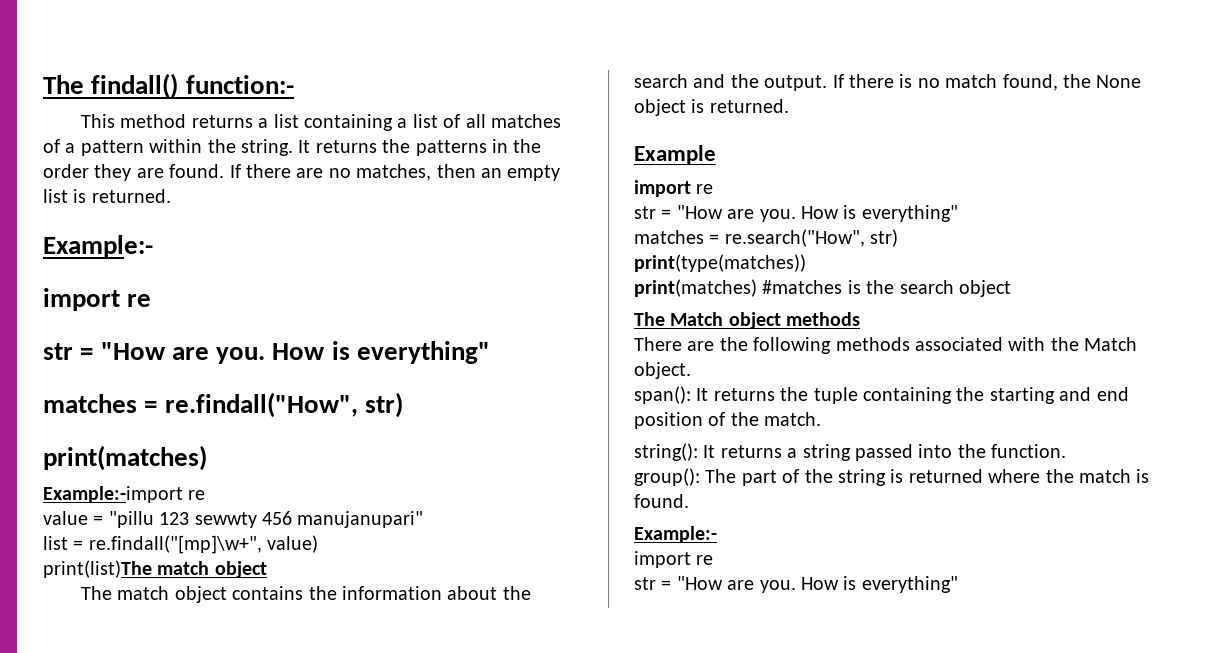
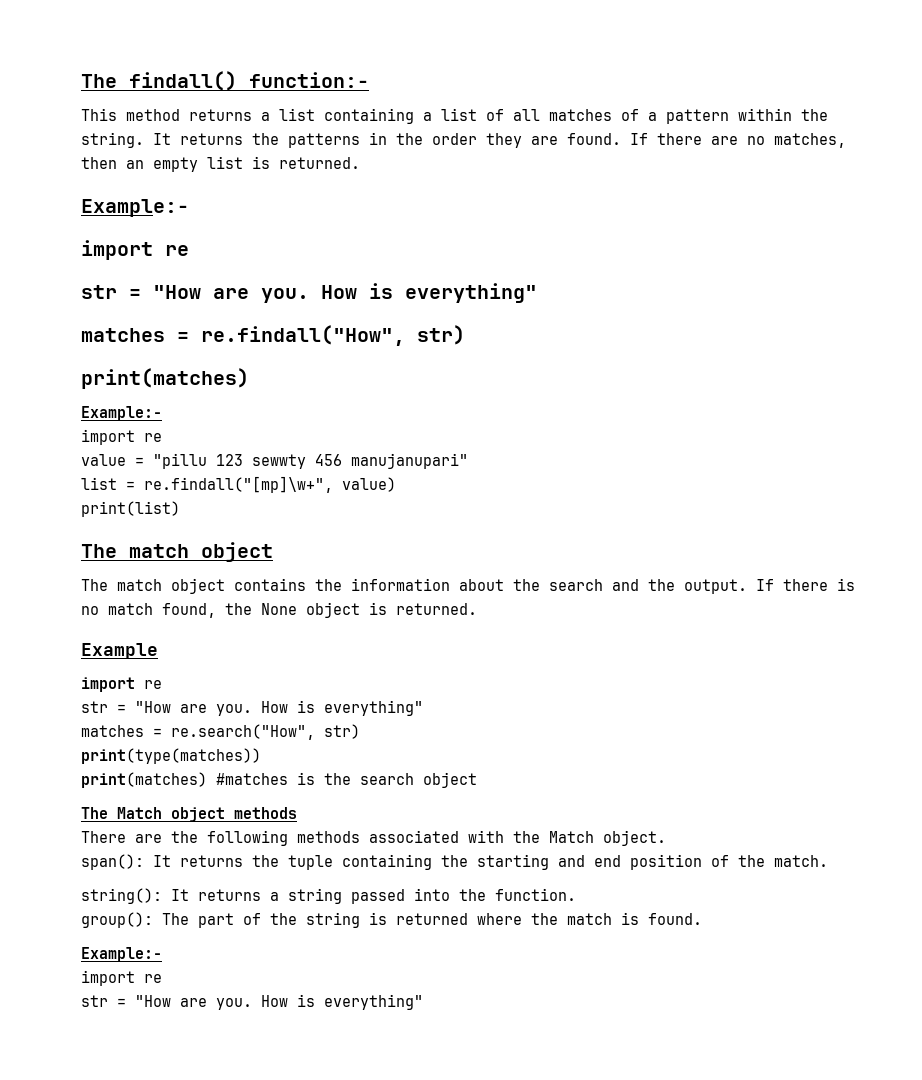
  matches = re.findall("How", str)
  print(matches)
- Example:-import re
+ Example:-
+ import re
- print(list)The match object
+ print(list)
+ The match object

